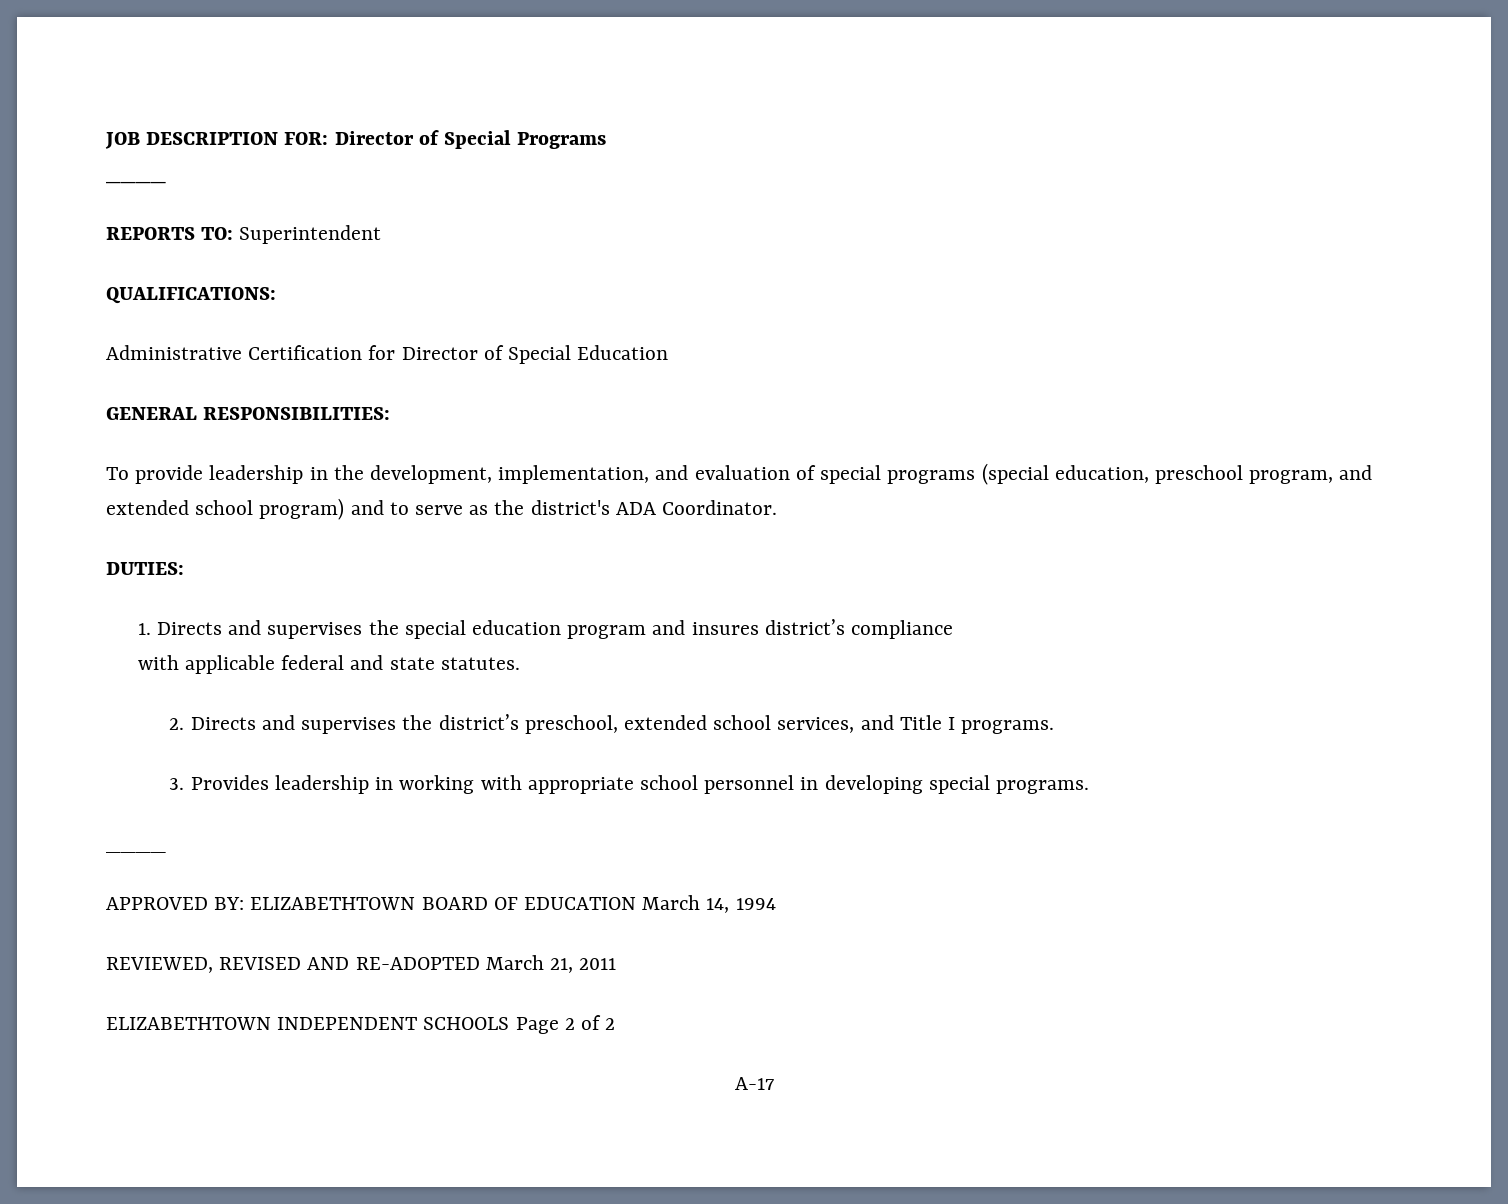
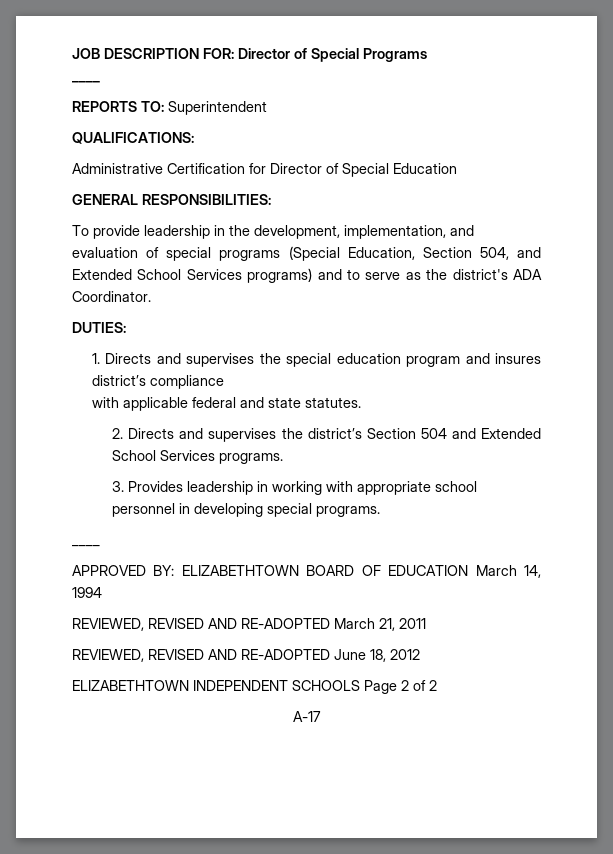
- To provide leadership in the development, implementation, and evaluation of special programs (special education, preschool program, and extended school program) and to serve as the district's ADA Coordinator.
+ To provide leadership in the development, implementation, and evaluation of special programs (Special Education, Section 504, and Extended School Services programs) and to serve as the district's ADA Coordinator.
- 2. Directs and supervises the district’s preschool, extended school services, and Title I programs.
+ 2. Directs and supervises the district’s Section 504 and Extended School Services programs.
+ REVIEWED, REVISED AND RE-ADOPTED June 18, 2012

